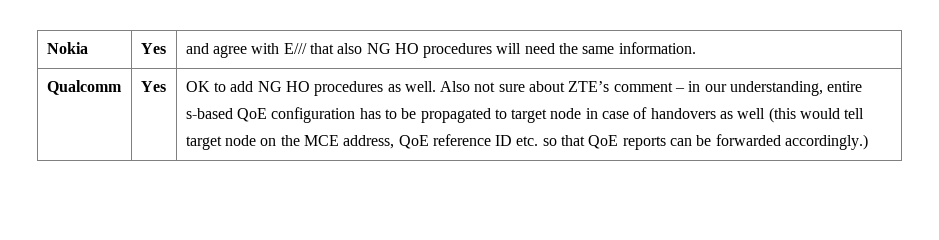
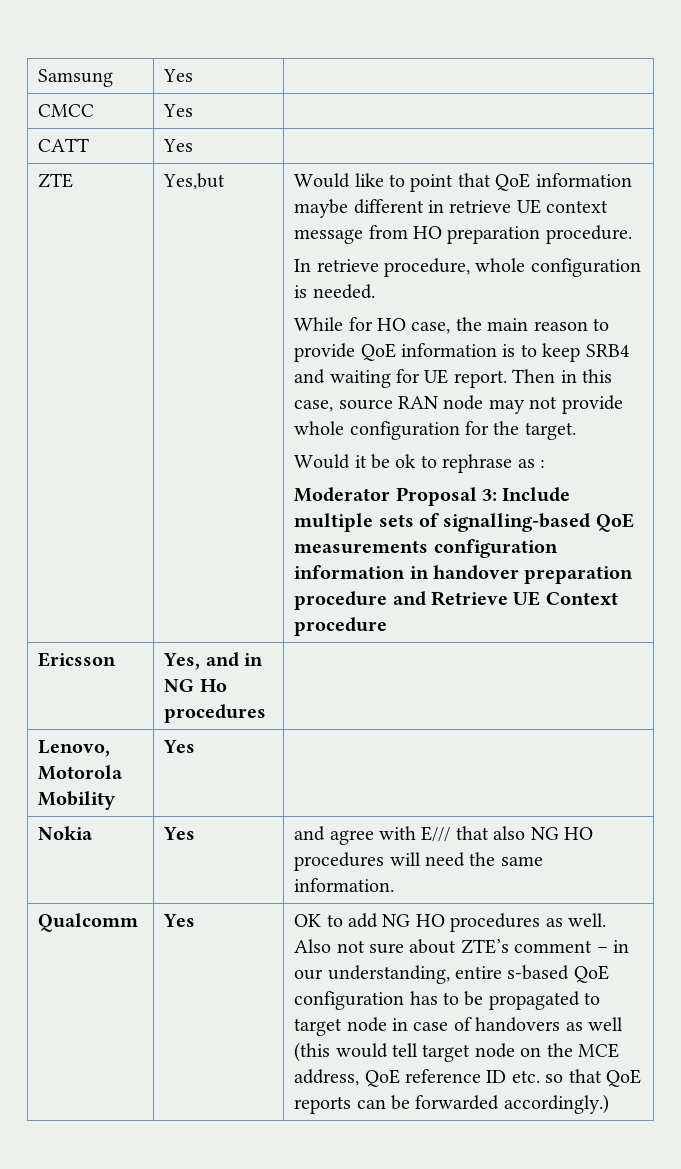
+ Samsung | Yes |
+ CMCC | Yes |
+ CATT | Yes |
+ ZTE | Yes,but | Would like to point that QoE information maybe different in retrieve UE context message from HO preparation procedure.
+ In retrieve procedure, whole configuration is needed.
+ While for HO case, the main reason to provide QoE information is to keep SRB4 and waiting for UE report. Then in this case, source RAN node may not provide whole configuration for the target.
+ Would it be ok to rephrase as :
+ Moderator Proposal 3: Include multiple sets of signalling-based QoE measurements configuration information in handover preparation procedure and Retrieve UE Context procedure
+ Ericsson | Yes, and in NG Ho procedures |
+ Lenovo, Motorola Mobility | Yes |

